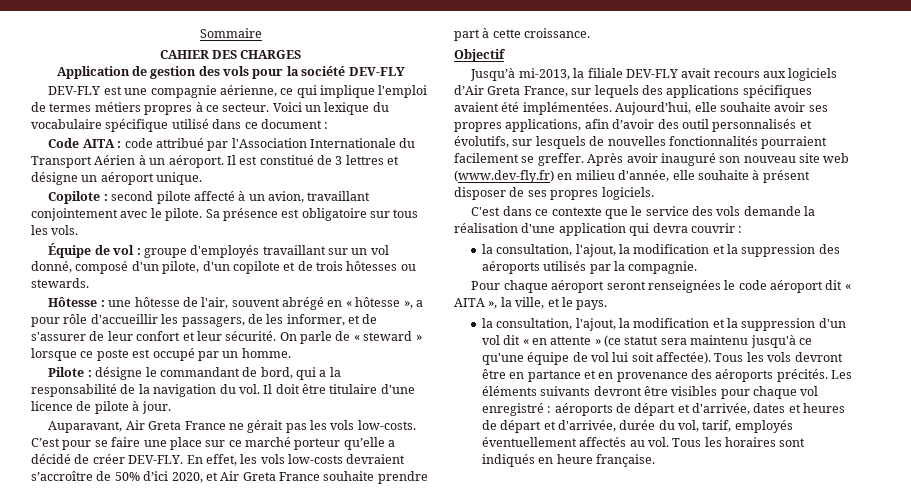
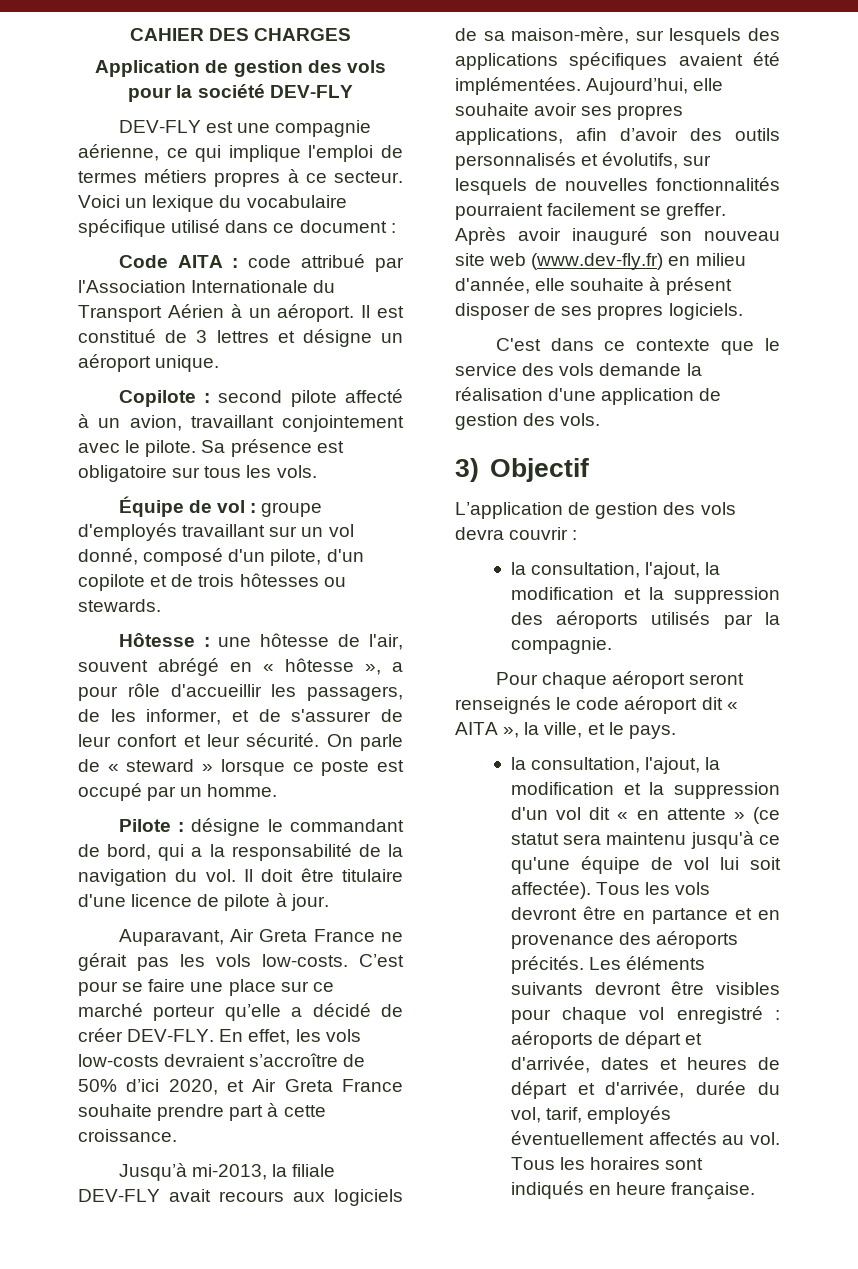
- Sommaire
- Objectif
- Jusqu’à mi-2013, la filiale DEV-FLY avait recours aux logiciels d’Air Greta France, sur lequels des applications spécifiques avaient été implémentées.
+ Jusqu’à mi-2013, la filiale DEV-FLY avait recours aux logiciels de sa maison-mère, sur lesquels des applications spécifiques avaient été implémentées.
- Aujourd’hui, elle souhaite avoir ses propres applications, afin d’avoir des outil personnalisés et évolutifs, sur lesquels de nouvelles fonctionnalités pourraient facilement se greffer.
+ Aujourd’hui, elle souhaite avoir ses propres applications, afin d’avoir des outils personnalisés et évolutifs, sur lesquels de nouvelles fonctionnalités pourraient facilement se greffer.
- C'est dans ce contexte que le service des vols demande la réalisation d'une application qui devra couvrir :
+ C'est dans ce contexte que le service des vols demande la réalisation d'une application de gestion des vols.
+ 3) Objectif
+ L’application de gestion des vols devra couvrir :
- Pour chaque aéroport seront renseignées le code aéroport dit « AITA », la ville, et le pays.
+ Pour chaque aéroport seront renseignés le code aéroport dit « AITA », la ville, et le pays.

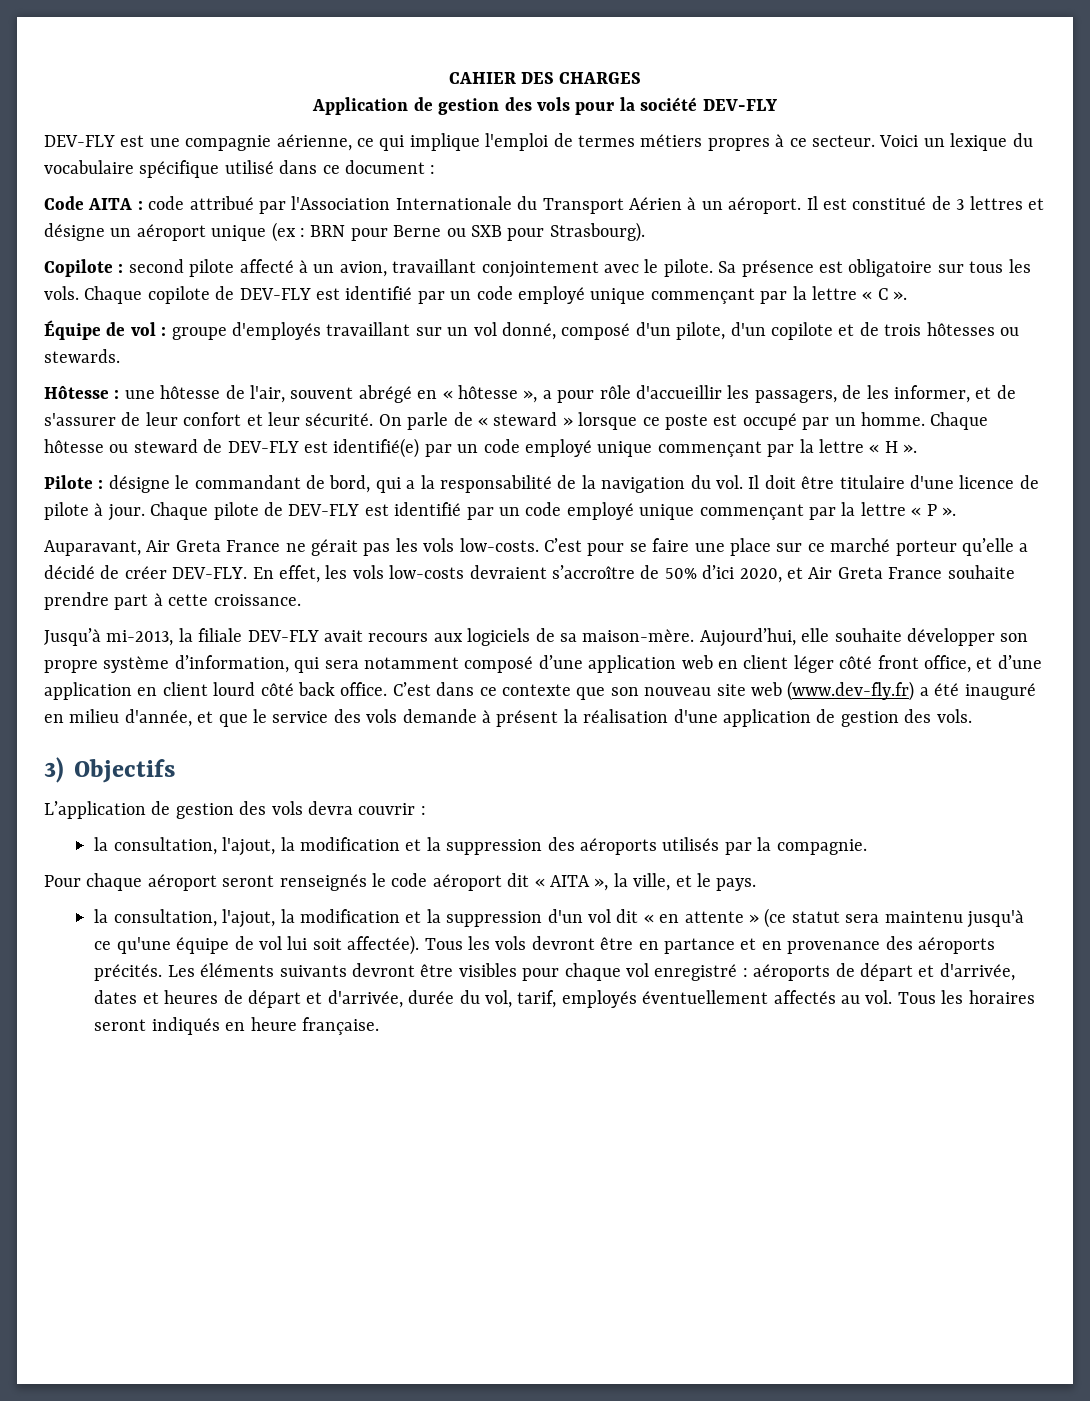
- Il est constitué de 3 lettres et désigne un aéroport unique.
+ Il est constitué de 3 lettres et désigne un aéroport unique (ex : BRN pour Berne ou SXB pour Strasbourg).
+ Chaque copilote de DEV-FLY est identifié par un code employé unique commençant par la lettre « C ».
+ Chaque hôtesse ou steward de DEV-FLY est identifié(e) par un code employé unique commençant par la lettre « H ».
+ Chaque pilote de DEV-FLY est identifié par un code employé unique commençant par la lettre « P ».
- Jusqu’à mi-2013, la filiale DEV-FLY avait recours aux logiciels de sa maison-mère, sur lesquels des applications spécifiques avaient été implémentées. Aujourd’hui, elle souhaite avoir ses propres applications, afin d’avoir des outils personnalisés et évolutifs, sur lesquels de nouvelles fonctionnalités pourraient facilement se greffer. Après avoir inauguré son nouveau site web (www.dev-fly.fr) en milieu d'année, elle souhaite à présent disposer de ses propres logiciels.
- C'est dans ce contexte que le service des vols demande la réalisation d'une application de gestion des vols.
+ Jusqu’à mi-2013, la filiale DEV-FLY avait recours aux logiciels de sa maison-mère. Aujourd’hui, elle souhaite développer son propre système d’information, qui sera notamment composé d’une application web en client léger côté front office, et d’une application en client lourd côté back office. C’est dans ce contexte que son nouveau site web (www.dev-fly.fr) a été inauguré en milieu d'année, et que le service des vols demande à présent la réalisation d'une application de gestion des vols.
- 3) Objectif
+ 3) Objectifs
- Les éléments suivants devront être visibles pour chaque vol enregistré : aéroports de départ et d'arrivée, dates et heures de départ et d'arrivée, durée du vol, tarif, employés éventuellement affectés au vol. Tous les horaires sont indiqués en heure française.
+ Les éléments suivants devront être visibles pour chaque vol enregistré : aéroports de départ et d'arrivée, dates et heures de départ et d'arrivée, durée du vol, tarif, employés éventuellement affectés au vol. Tous les horaires seront indiqués en heure française.

